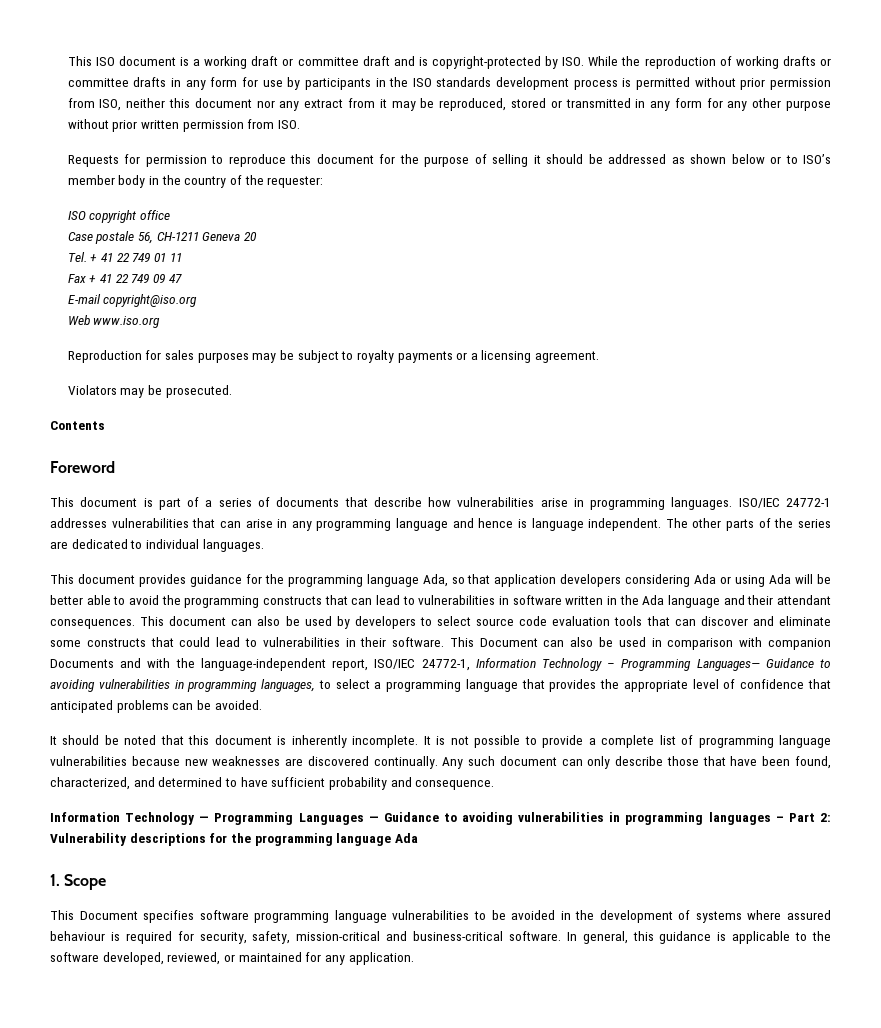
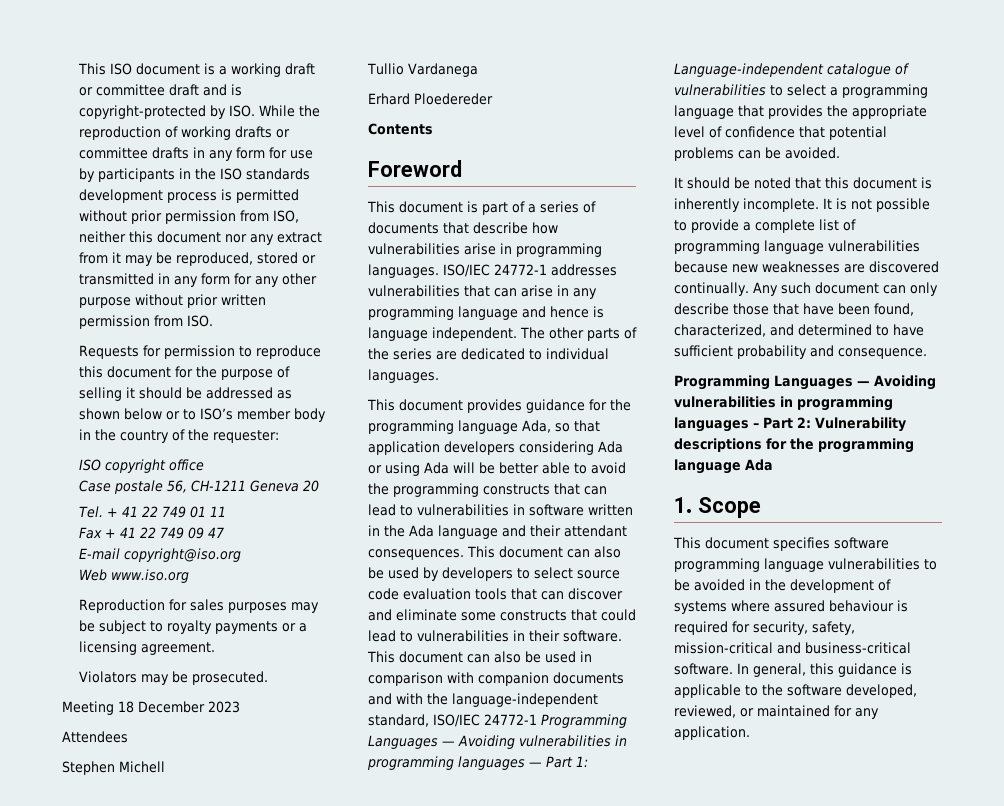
+ Meeting 18 December 2023
+ Attendees
+ Stephen Michell
+ Tullio Vardanega
+ Erhard Ploedereder
- This Document can also be used in comparison with companion Documents and with the language-independent report, ISO/IEC 24772-1, Information Technology – Programming Languages— Guidance to avoiding vulnerabilities in programming languages, to select a programming language that provides the appropriate level of confidence that anticipated problems can be avoided.
+ This document can also be used in comparison with companion documents and with the language-independent standard, ISO/IEC 24772-1 Programming Languages — Avoiding vulnerabilities in programming languages — Part 1: Language-independent catalogue of vulnerabilities to select a programming language that provides the appropriate level of confidence that potential problems can be avoided.
- Information Technology — Programming Languages — Guidance to avoiding vulnerabilities in programming languages – Part 2: Vulnerability descriptions for the programming language Ada
+ Programming Languages — Avoiding vulnerabilities in programming languages – Part 2: Vulnerability descriptions for the programming language Ada
- This Document specifies software programming language vulnerabilities to be avoided in the development of systems where assured behaviour is required for security, safety, mission-critical and business-critical software.
+ This document specifies software programming language vulnerabilities to be avoided in the development of systems where assured behaviour is required for security, safety, mission-critical and business-critical software.

